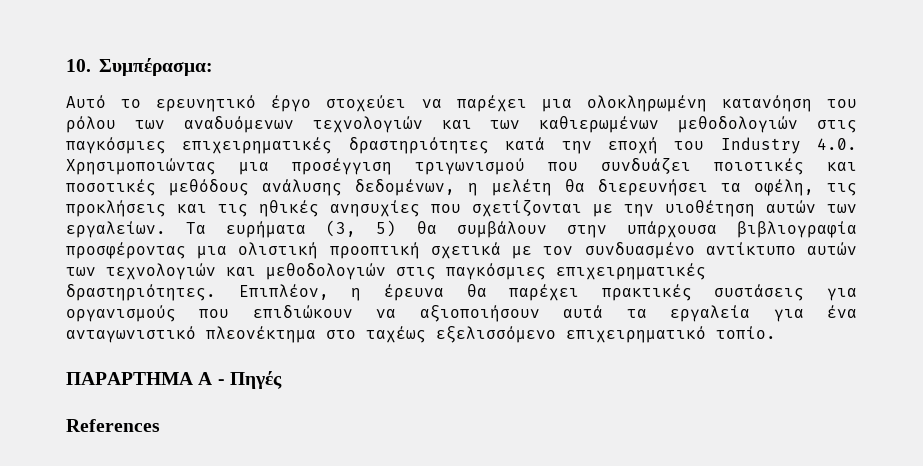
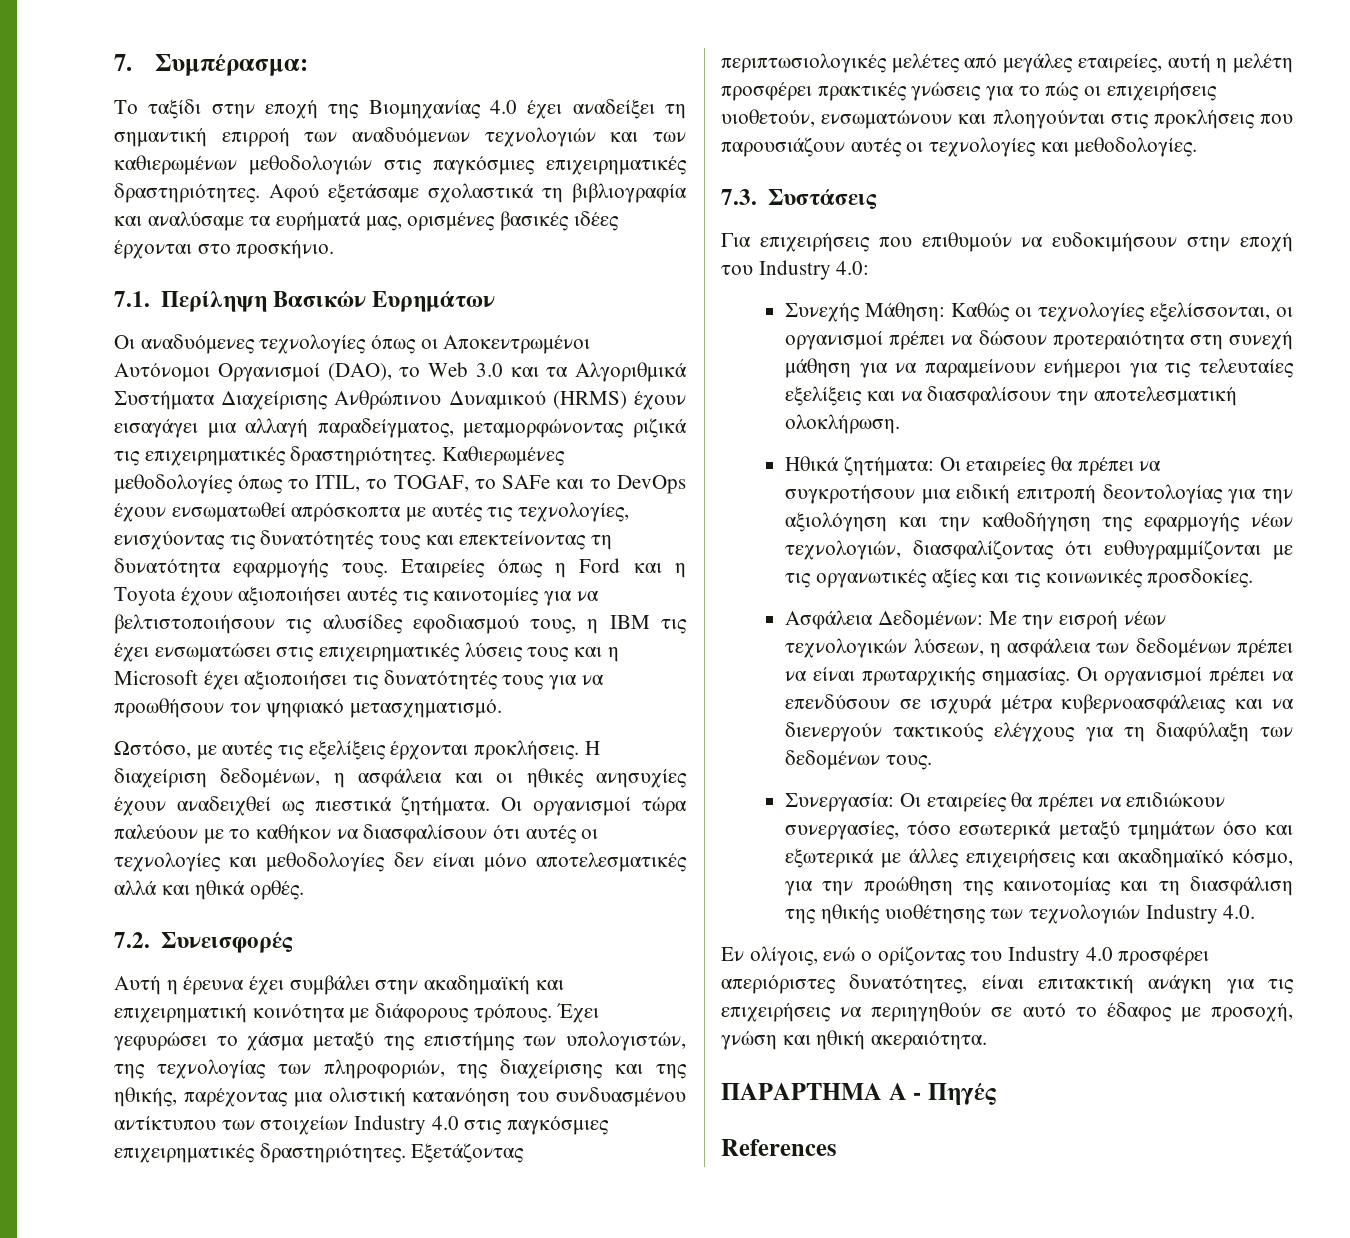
- 10. Συμπέρασμα:
+ 7. Συμπέρασμα:
- Αυτό το ερευνητικό έργο στοχεύει να παρέχει μια ολοκληρωμένη κατανόηση του ρόλου των αναδυόμενων τεχνολογιών και των καθιερωμένων μεθοδολογιών στις παγκόσμιες επιχειρηματικές δραστηριότητες κατά την εποχή του Industry 4.0. Χρησιμοποιώντας μια προσέγγιση τριγωνισμού που συνδυάζει ποιοτικές και ποσοτικές μεθόδους ανάλυσης δεδομένων, η μελέτη θα διερευνήσει τα οφέλη, τις προκλήσεις και τις ηθικές ανησυχίες που σχετίζονται με την υιοθέτηση αυτών των εργαλείων. Τα ευρήματα (3, 5) θα συμβάλουν στην υπάρχουσα βιβλιογραφία προσφέροντας μια ολιστική προοπτική σχετικά με τον συνδυασμένο αντίκτυπο αυτών των τεχνολογιών και μεθοδολογιών στις παγκόσμιες επιχειρηματικές δραστηριότητες. Επιπλέον, η έρευνα θα παρέχει πρακτικές συστάσεις για οργανισμούς που επιδιώκουν να αξιοποιήσουν αυτά τα εργαλεία για ένα ανταγωνιστικό πλεονέκτημα στο ταχέως εξελισσόμενο επιχειρηματικό τοπίο.
+ Το ταξίδι στην εποχή της Βιομηχανίας 4.0 έχει αναδείξει τη σημαντική επιρροή των αναδυόμενων τεχνολογιών και των καθιερωμένων μεθοδολογιών στις παγκόσμιες επιχειρηματικές δραστηριότητες. Αφού εξετάσαμε σχολαστικά τη βιβλιογραφία και αναλύσαμε τα ευρήματά μας, ορισμένες βασικές ιδέες έρχονται στο προσκήνιο.
+ 7.1. Περίληψη Βασικών Ευρημάτων
+ Οι αναδυόμενες τεχνολογίες όπως οι Αποκεντρωμένοι Αυτόνομοι Οργανισμοί (DAO), το Web 3.0 και τα Αλγοριθμικά Συστήματα Διαχείρισης Ανθρώπινου Δυναμικού (HRMS) έχουν εισαγάγει μια αλλαγή παραδείγματος, μεταμορφώνοντας ριζικά τις επιχειρηματικές δραστηριότητες. Καθιερωμένες μεθοδολογίες όπως το ITIL, το TOGAF, το SAFe και το DevOps έχουν ενσωματωθεί απρόσκοπτα με αυτές τις τεχνολογίες, ενισχύοντας τις δυνατότητές τους και επεκτείνοντας τη δυνατότητα εφαρμογής τους. Εταιρείες όπως η Ford και η Toyota έχουν αξιοποιήσει αυτές τις καινοτομίες για να βελτιστοποιήσουν τις αλυσίδες εφοδιασμού τους, η IBM τις έχει ενσωματώσει στις επιχειρηματικές λύσεις τους και η Microsoft έχει αξιοποιήσει τις δυνατότητές τους για να προωθήσουν τον ψηφιακό μετασχηματισμό.
+ Ωστόσο, με αυτές τις εξελίξεις έρχονται προκλήσεις. Η διαχείριση δεδομένων, η ασφάλεια και οι ηθικές ανησυχίες έχουν αναδειχθεί ως πιεστικά ζητήματα. Οι οργανισμοί τώρα παλεύουν με το καθήκον να διασφαλίσουν ότι αυτές οι τεχνολογίες και μεθοδολογίες δεν είναι μόνο αποτελεσματικές αλλά και ηθικά ορθές.
+ 7.2. Συνεισφορές
+ Αυτή η έρευνα έχει συμβάλει στην ακαδημαϊκή και επιχειρηματική κοινότητα με διάφορους τρόπους. Έχει γεφυρώσει το χάσμα μεταξύ της επιστήμης των υπολογιστών, της τεχνολογίας των πληροφοριών, της διαχείρισης και της ηθικής, παρέχοντας μια ολιστική κατανόηση του συνδυασμένου αντίκτυπου των στοιχείων Industry 4.0 στις παγκόσμιες επιχειρηματικές δραστηριότητες. Εξετάζοντας περιπτωσιολογικές μελέτες από μεγάλες εταιρείες, αυτή η μελέτη προσφέρει πρακτικές γνώσεις για το πώς οι επιχειρήσεις υιοθετούν, ενσωματώνουν και πλοηγούνται στις προκλήσεις που παρουσιάζουν αυτές οι τεχνολογίες και μεθοδολογίες.
+ 7.3. Συστάσεις
+ Για επιχειρήσεις που επιθυμούν να ευδοκιμήσουν στην εποχή του Industry 4.0:
+ Συνεχής Μάθηση: Καθώς οι τεχνολογίες εξελίσσονται, οι οργανισμοί πρέπει να δώσουν προτεραιότητα στη συνεχή μάθηση για να παραμείνουν ενήμεροι για τις τελευταίες εξελίξεις και να διασφαλίσουν την αποτελεσματική ολοκλήρωση.
+ Ηθικά ζητήματα: Οι εταιρείες θα πρέπει να συγκροτήσουν μια ειδική επιτροπή δεοντολογίας για την αξιολόγηση και την καθοδήγηση της εφαρμογής νέων τεχνολογιών, διασφαλίζοντας ότι ευθυγραμμίζονται με τις οργανωτικές αξίες και τις κοινωνικές προσδοκίες.
+ Ασφάλεια Δεδομένων: Με την εισροή νέων τεχνολογικών λύσεων, η ασφάλεια των δεδομένων πρέπει να είναι πρωταρχικής σημασίας. Οι οργανισμοί πρέπει να επενδύσουν σε ισχυρά μέτρα κυβερνοασφάλειας και να διενεργούν τακτικούς ελέγχους για τη διαφύλαξη των δεδομένων τους.
+ Συνεργασία: Οι εταιρείες θα πρέπει να επιδιώκουν συνεργασίες, τόσο εσωτερικά μεταξύ τμημάτων όσο και εξωτερικά με άλλες επιχειρήσεις και ακαδημαϊκό κόσμο, για την προώθηση της καινοτομίας και τη διασφάλιση της ηθικής υιοθέτησης των τεχνολογιών Industry 4.0.
+ Εν ολίγοις, ενώ ο ορίζοντας του Industry 4.0 προσφέρει απεριόριστες δυνατότητες, είναι επιτακτική ανάγκη για τις επιχειρήσεις να περιηγηθούν σε αυτό το έδαφος με προσοχή, γνώση και ηθική ακεραιότητα.

